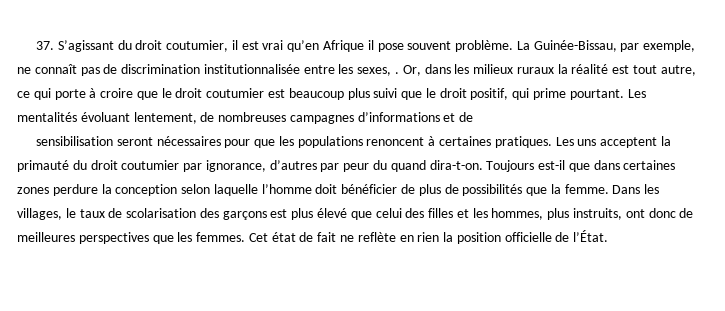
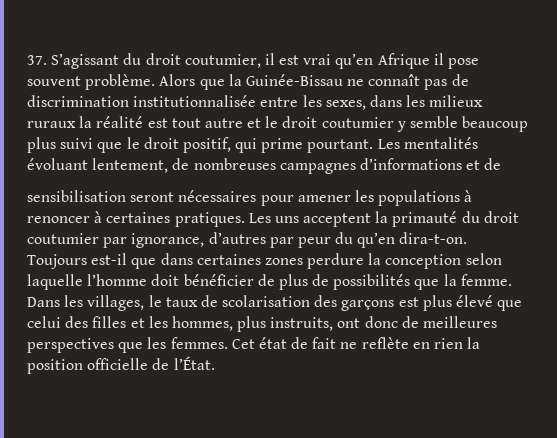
- La Guinée-Bissau, par exemple, ne connaît pas de discrimination institutionnalisée entre les sexes, . Or, dans les milieux ruraux la réalité est tout autre, ce qui porte à croire que le droit coutumier est beaucoup plus suivi que le droit positif, qui prime pourtant.
+ Alors que la Guinée-Bissau ne connaît pas de discrimination institutionnalisée entre les sexes, dans les milieux ruraux la réalité est tout autre et le droit coutumier y semble beaucoup plus suivi que le droit positif, qui prime pourtant.
- sensibilisation seront nécessaires pour que les populations renoncent à certaines pratiques.
+ sensibilisation seront nécessaires pour amener les populations à renoncer à certaines pratiques.
- Les uns acceptent la primauté du droit coutumier par ignorance, d’autres par peur du quand dira-t-on.
+ Les uns acceptent la primauté du droit coutumier par ignorance, d’autres par peur du qu’en dira-t-on.

